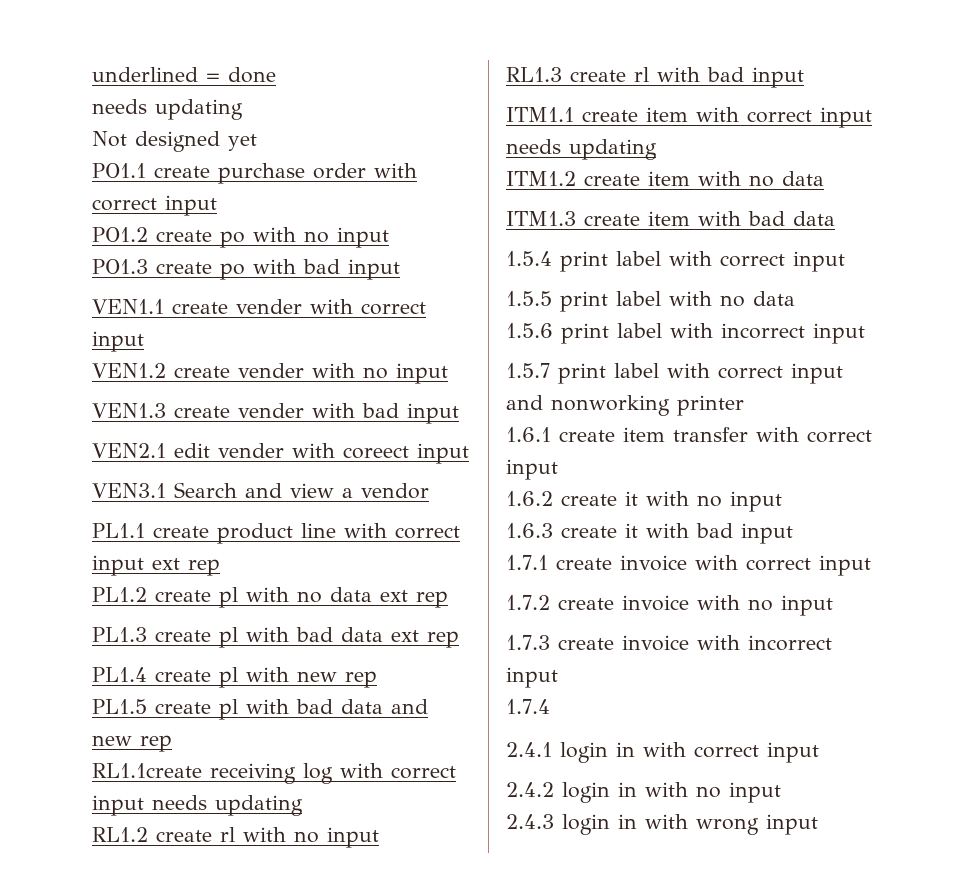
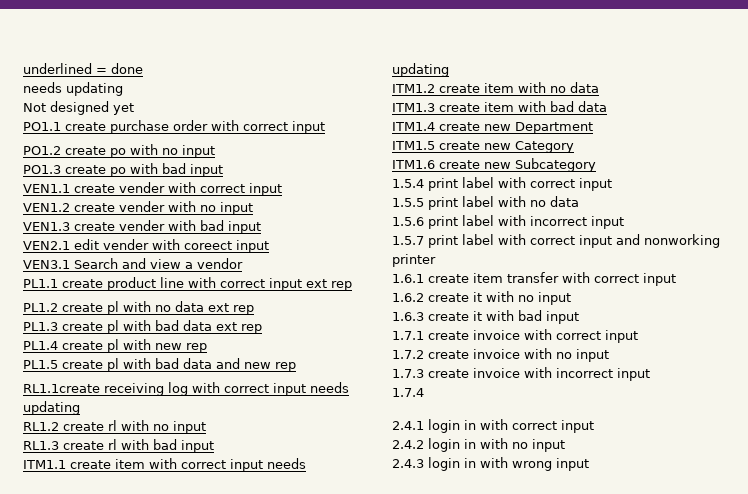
+ ITM1.4 create new Department
+ ITM1.5 create new Category
+ ITM1.6 create new Subcategory

